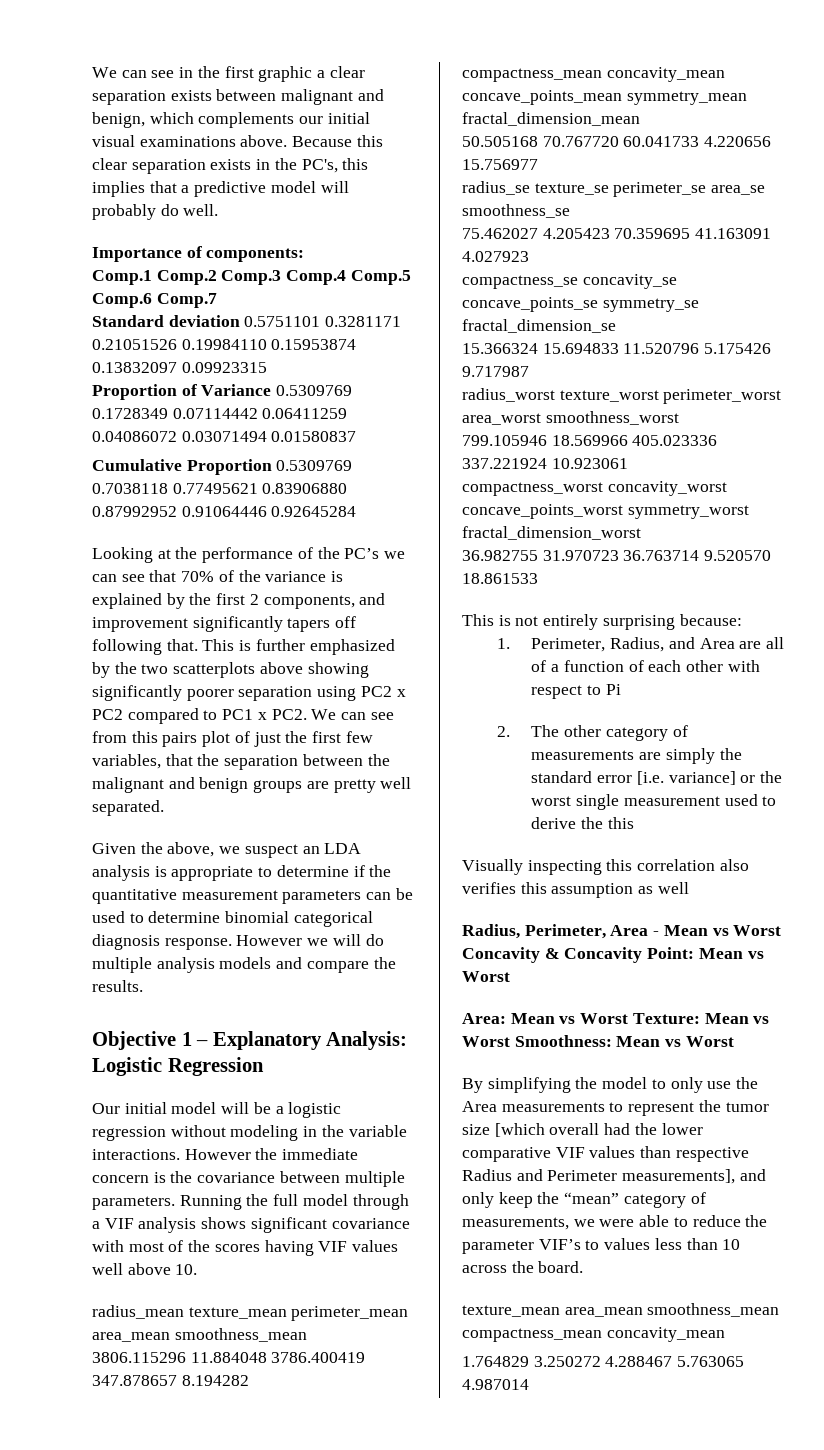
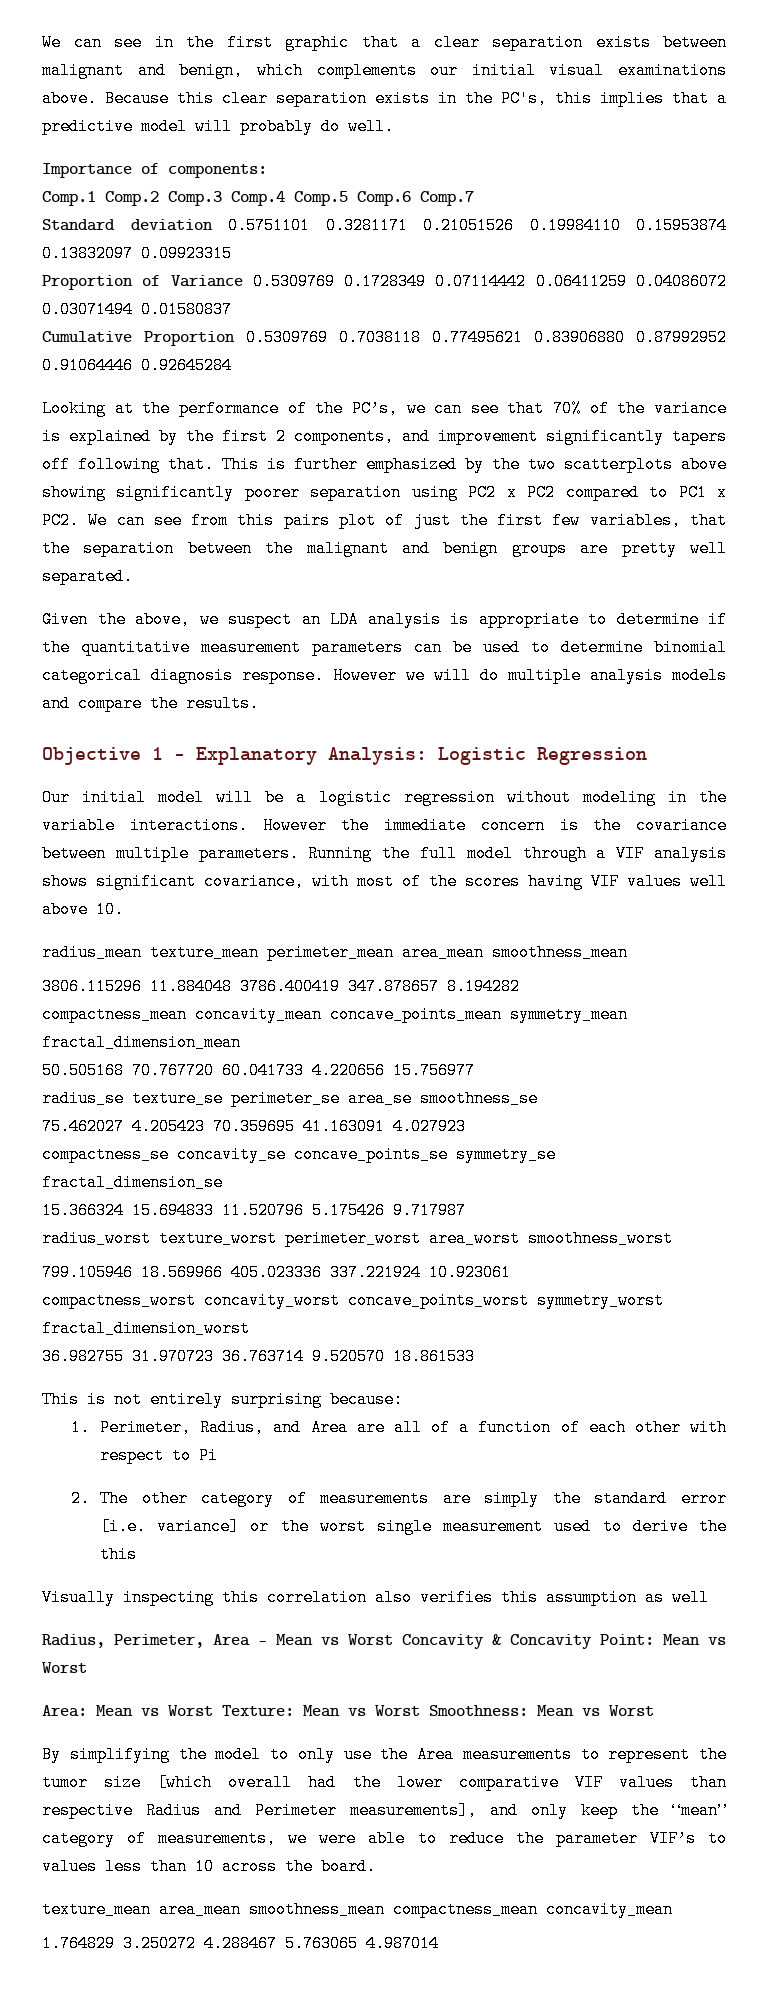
- We can see in the first graphic a clear separation exists between malignant and benign, which complements our initial visual examinations above.
+ We can see in the first graphic that a clear separation exists between malignant and benign, which complements our initial visual examinations above.
- Looking at the performance of the PC’s we can see that 70% of the variance is explained by the first 2 components, and improvement significantly tapers off following that.
+ Looking at the performance of the PC’s, we can see that 70% of the variance is explained by the first 2 components, and improvement significantly tapers off following that.
- Running the full model through a VIF analysis shows significant covariance with most of the scores having VIF values well above 10.
+ Running the full model through a VIF analysis shows significant covariance, with most of the scores having VIF values well above 10.

